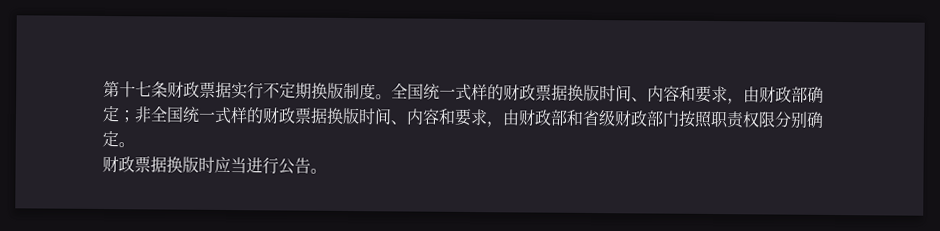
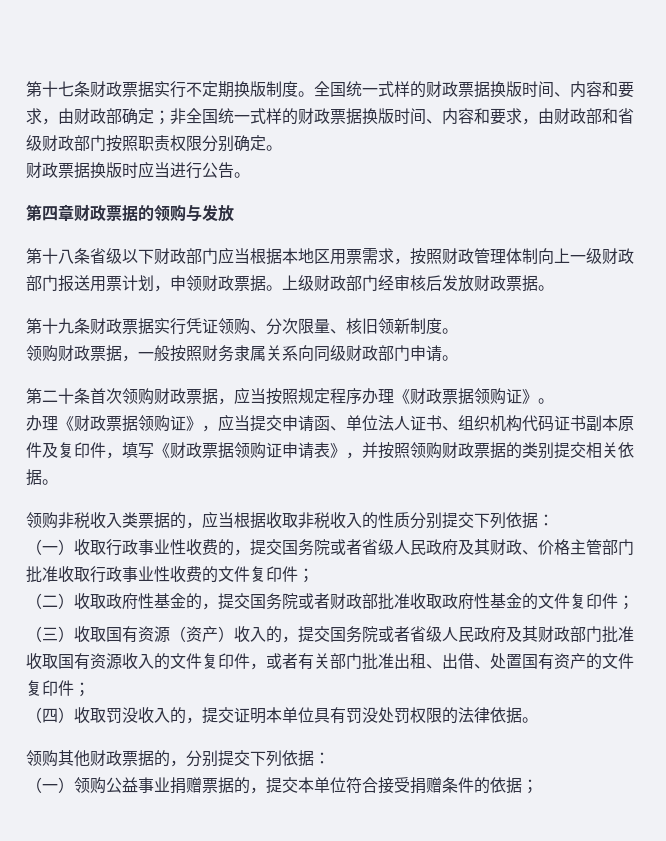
+ 第四章财政票据的领购与发放
+ 第十八条省级以下财政部门应当根据本地区用票需求，按照财政管理体制向上一级财政部门报送用票计划，申领财政票据。上级财政部门经审核后发放财政票据。
+ 第十九条财政票据实行凭证领购、分次限量、核旧领新制度。
+ 领购财政票据，一般按照财务隶属关系向同级财政部门申请。
+ 第二十条首次领购财政票据，应当按照规定程序办理《财政票据领购证》。
+ 办理《财政票据领购证》，应当提交申请函、单位法人证书、组织机构代码证书副本原件及复印件，填写《财政票据领购证申请表》，并按照领购财政票据的类别提交相关依据。
+ 领购非税收入类票据的，应当根据收取非税收入的性质分别提交下列依据：
+ （一）收取行政事业性收费的，提交国务院或者省级人民政府及其财政、价格主管部门批准收取行政事业性收费的文件复印件；
+ （二）收取政府性基金的，提交国务院或者财政部批准收取政府性基金的文件复印件；
+ （三）收取国有资源（资产）收入的，提交国务院或者省级人民政府及其财政部门批准收取国有资源收入的文件复印件，或者有关部门批准出租、出借、处置国有资产的文件复印件；
+ （四）收取罚没收入的，提交证明本单位具有罚没处罚权限的法律依据。
+ 领购其他财政票据的，分别提交下列依据：
+ （一）领购公益事业捐赠票据的，提交本单位符合接受捐赠条件的依据；

